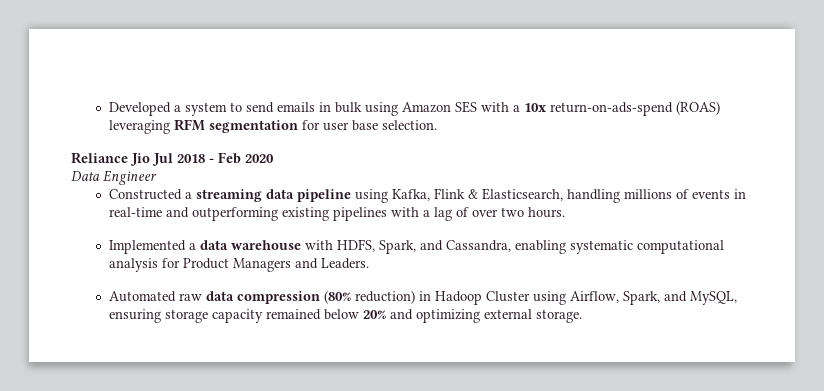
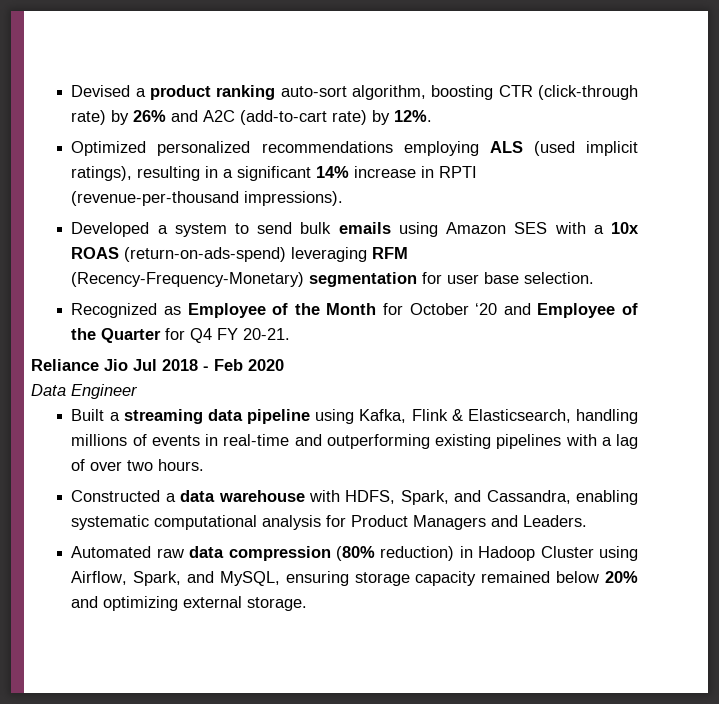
+ Devised a product ranking auto-sort algorithm, boosting CTR (click-through rate) by 26% and A2C (add-to-cart rate) by 12%.
+ Optimized personalized recommendations employing ALS (used implicit ratings), resulting in a significant 14% increase in RPTI (revenue-per-thousand impressions).
- Developed a system to send emails in bulk using Amazon SES with a 10x return-on-ads-spend (ROAS) leveraging RFM segmentation for user base selection.
+ Developed a system to send bulk emails using Amazon SES with a 10x ROAS (return-on-ads-spend) leveraging RFM (Recency-Frequency-Monetary) segmentation for user base selection.
+ Recognized as Employee of the Month for October ‘20 and Employee of the Quarter for Q4 FY 20-21.
- Constructed a streaming data pipeline using Kafka, Flink & Elasticsearch, handling millions of events in real-time and outperforming existing pipelines with a lag of over two hours.
+ Built a streaming data pipeline using Kafka, Flink & Elasticsearch, handling millions of events in real-time and outperforming existing pipelines with a lag of over two hours.
- Implemented a data warehouse with HDFS, Spark, and Cassandra, enabling systematic computational analysis for Product Managers and Leaders.
+ Constructed a data warehouse with HDFS, Spark, and Cassandra, enabling systematic computational analysis for Product Managers and Leaders.

